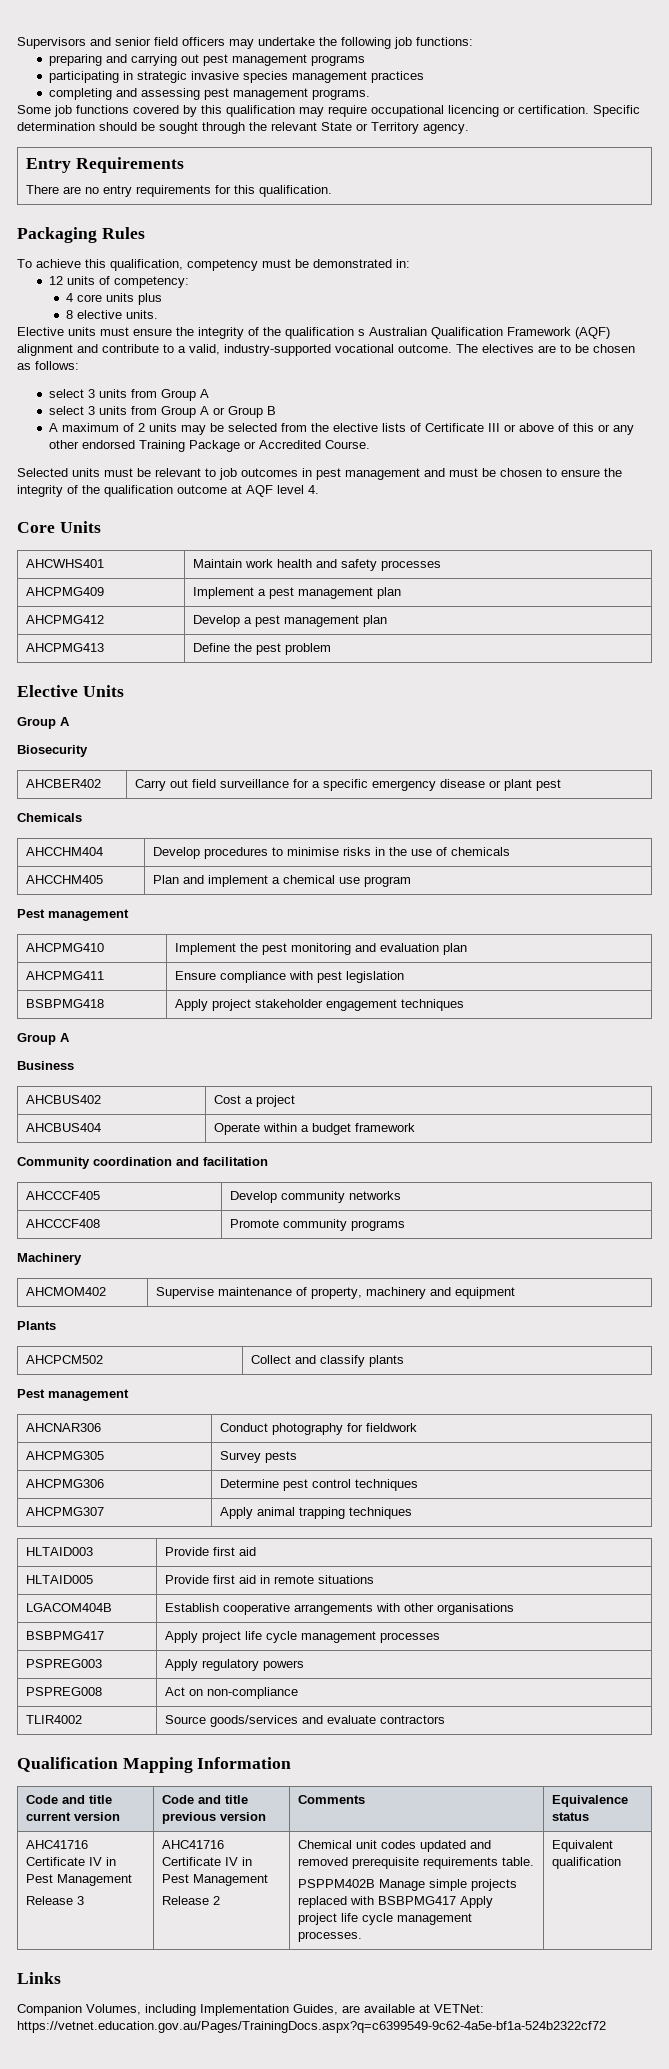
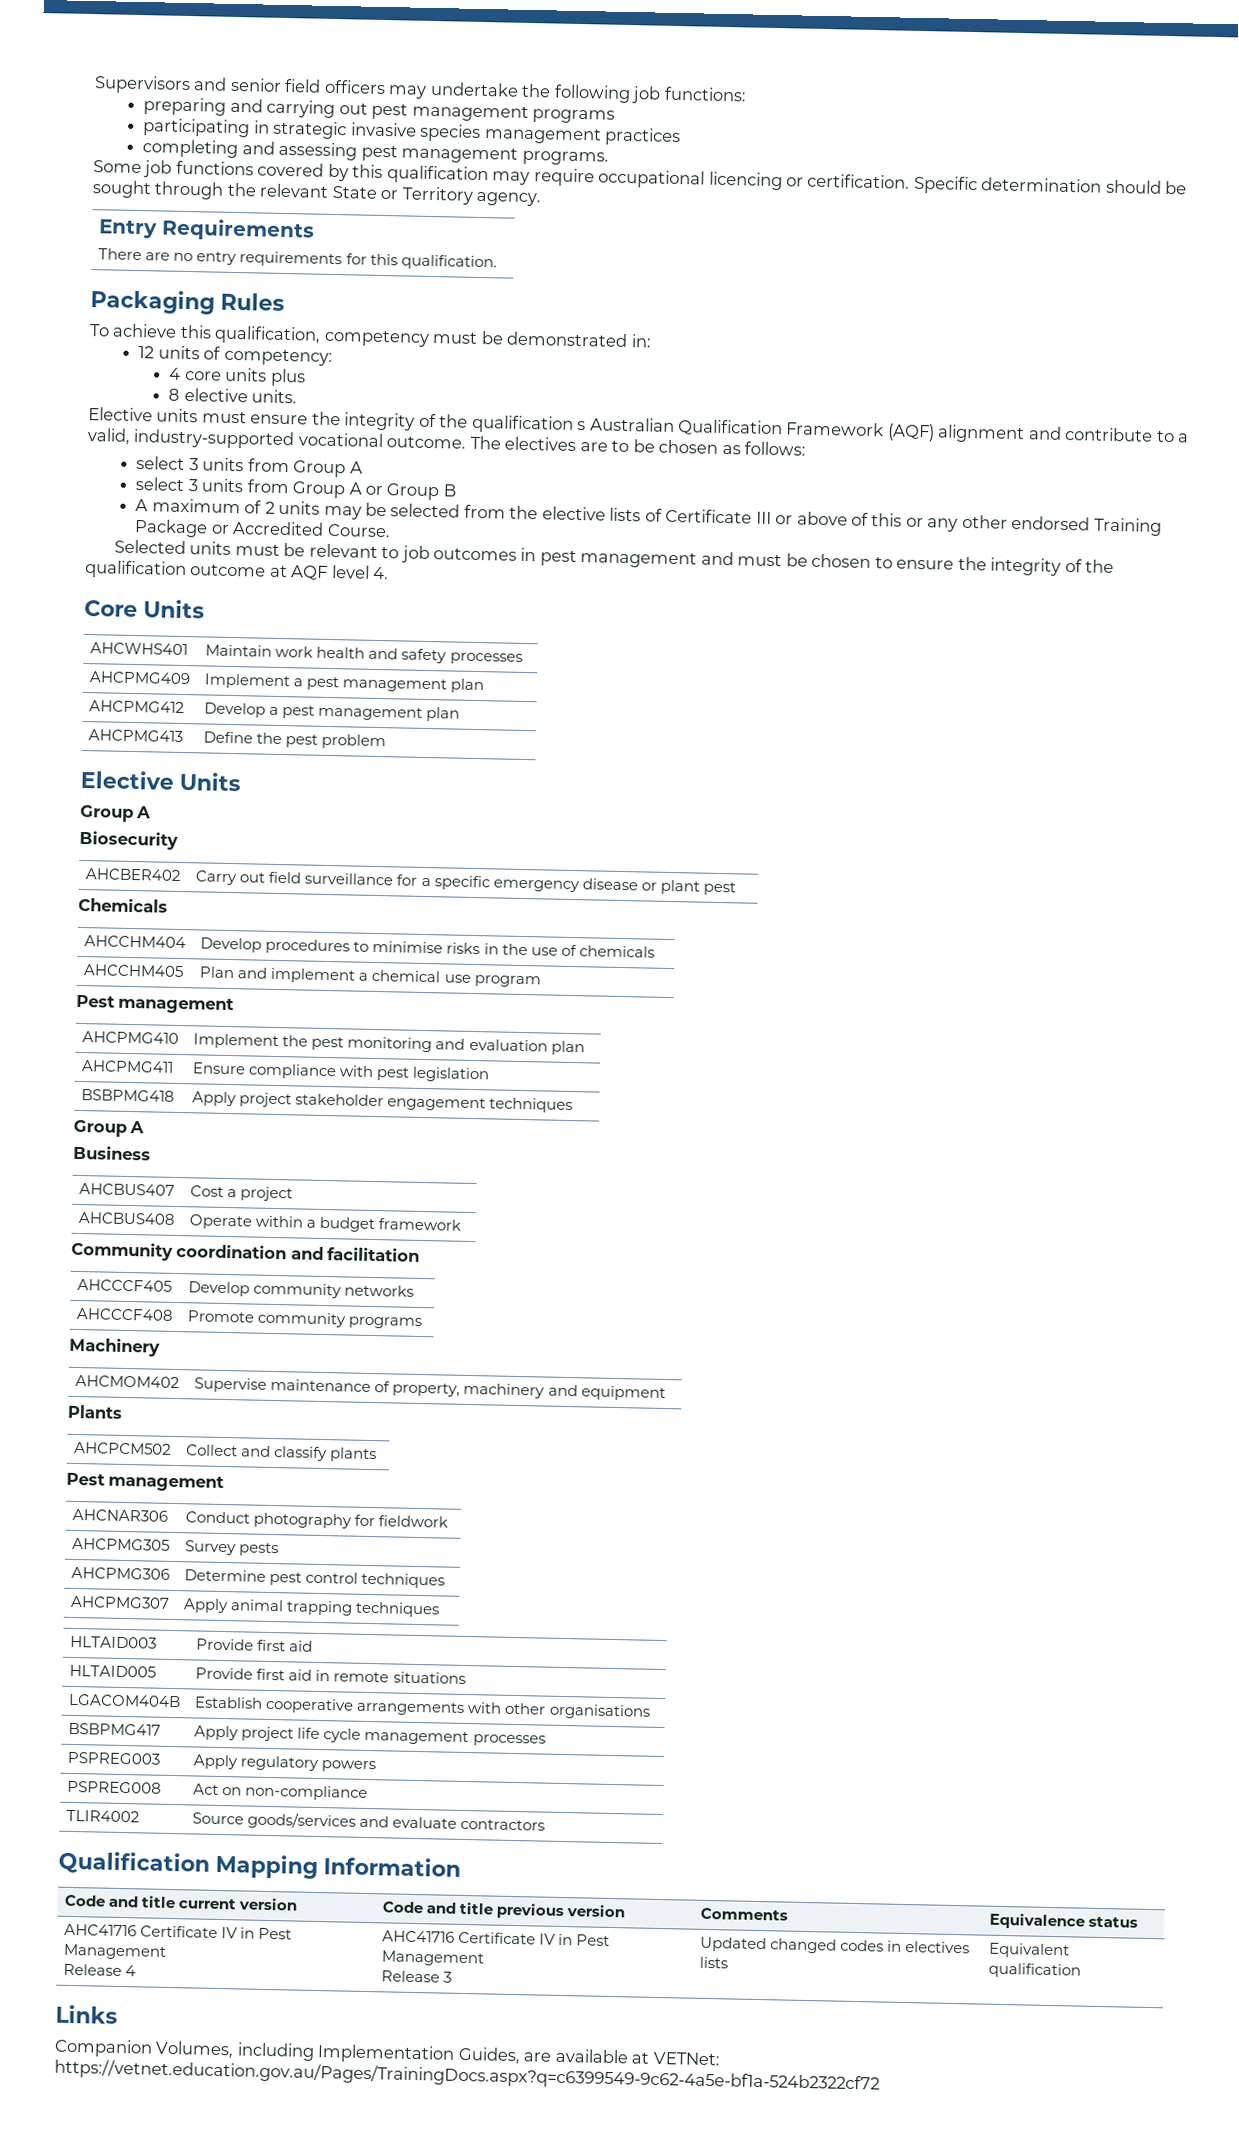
- AHCBUS402 | Cost a project
+ AHCBUS407 | Cost a project
- AHCBUS404 | Operate within a budget framework
+ AHCBUS408 | Operate within a budget framework
  Code and title current version | Code and title previous version | Comments | Equivalence status
  AHC41716 Certificate IV in Pest Management
- Release 3 | AHC41716 Certificate IV in Pest Management
- Release 2 | Chemical unit codes updated and removed prerequisite requirements table.
- PSPPM402B Manage simple projects replaced with BSBPMG417 Apply project life cycle management processes. | Equivalent qualification
+ Release 4 | AHC41716 Certificate IV in Pest Management
+ Release 3 | Updated changed codes in electives lists | Equivalent qualification

